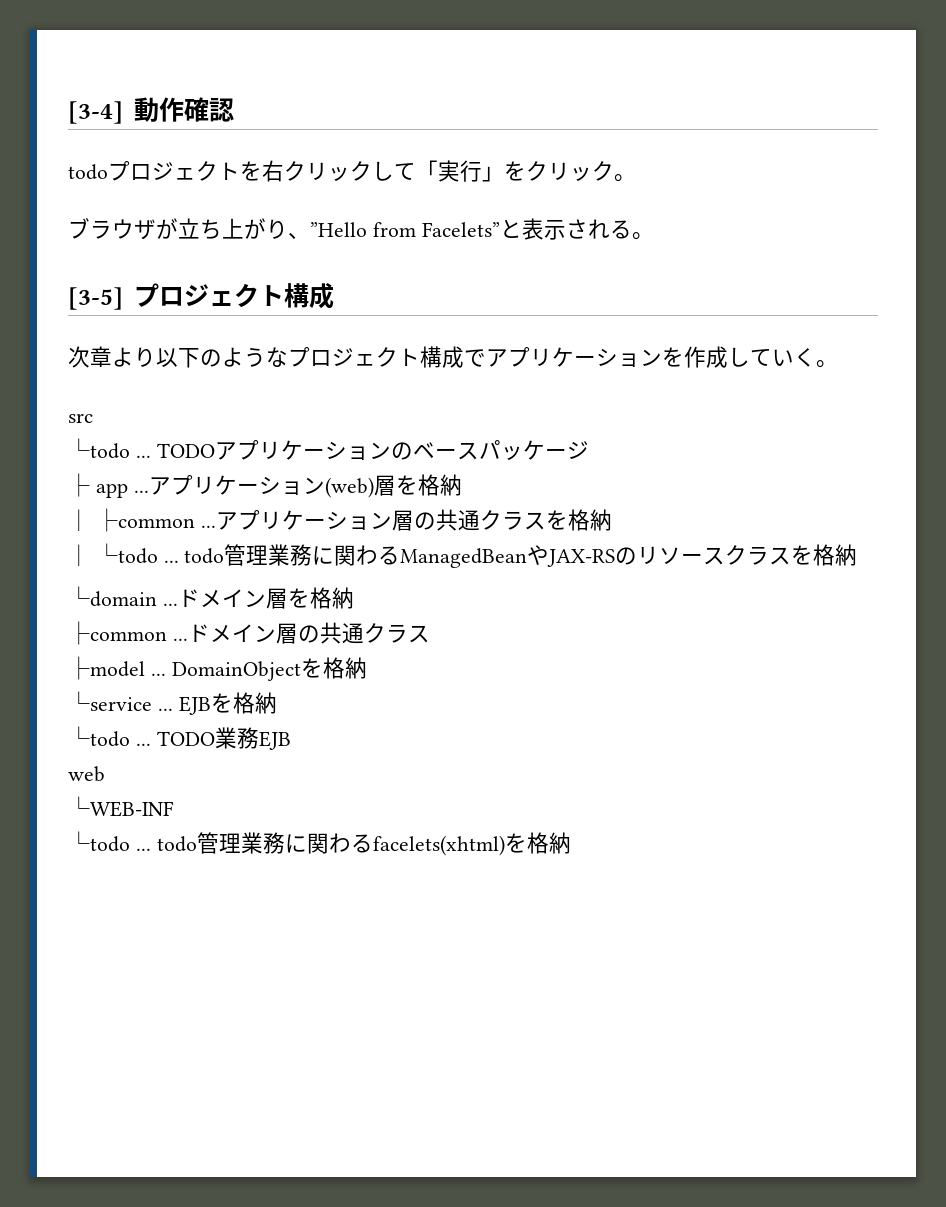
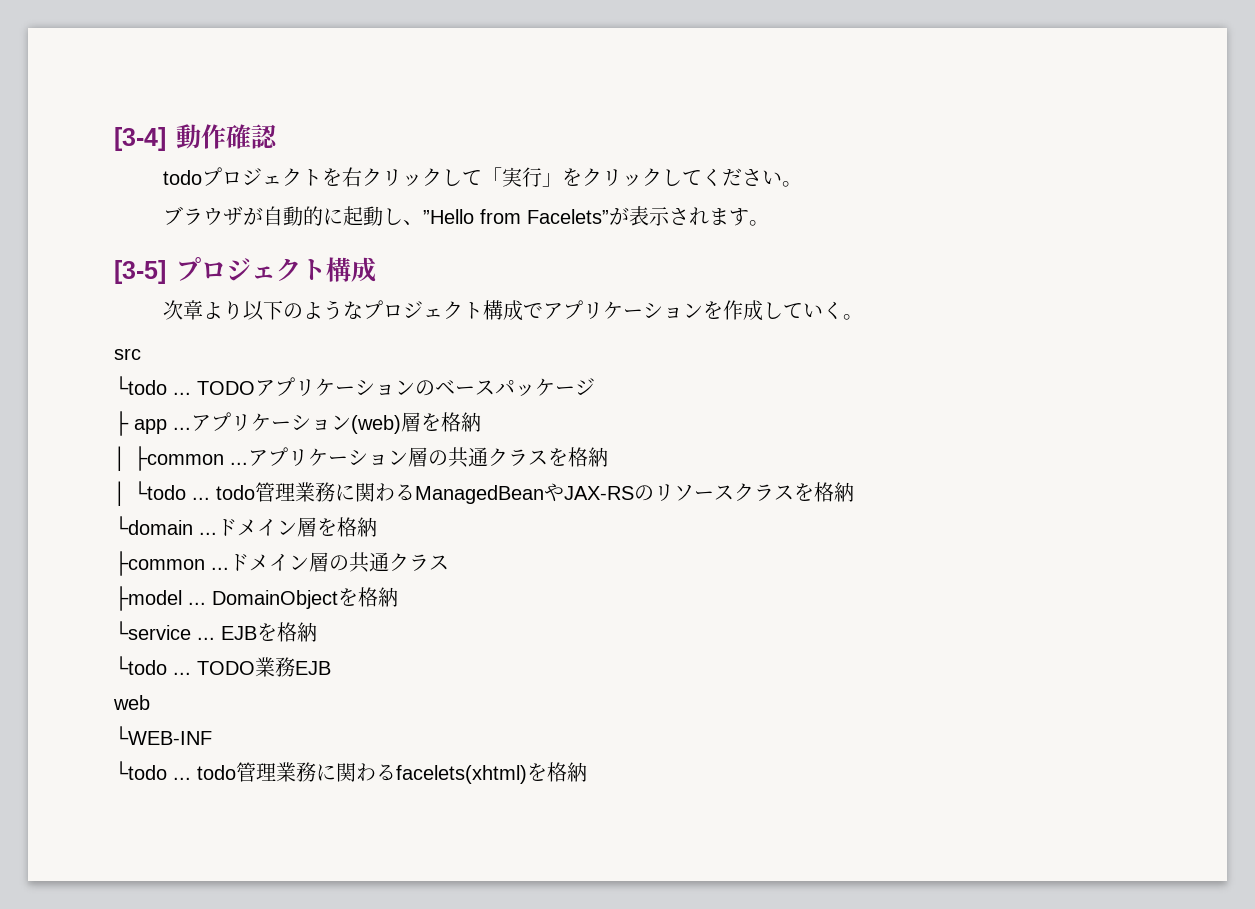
- todoプロジェクトを右クリックして「実行」をクリック。
+ todoプロジェクトを右クリックして「実行」をクリックしてください。
- ブラウザが立ち上がり、”Hello from Facelets”と表示される。
+ ブラウザが自動的に起動し、”Hello from Facelets”が表示されます。

